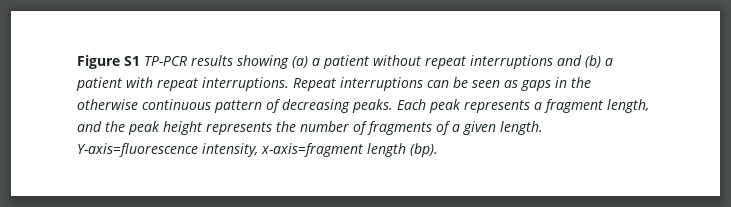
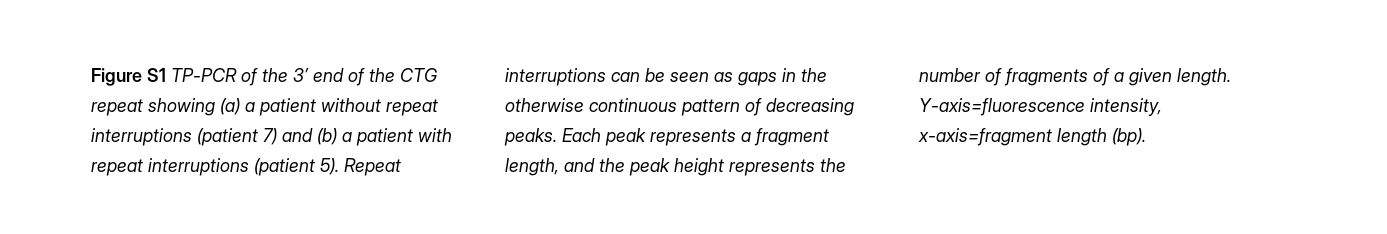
- Figure S1 TP-PCR results showing (a) a patient without repeat interruptions and (b) a patient with repeat interruptions.
+ Figure S1 TP-PCR of the 3’ end of the CTG repeat showing (a) a patient without repeat interruptions (patient 7) and (b) a patient with repeat interruptions (patient 5).

